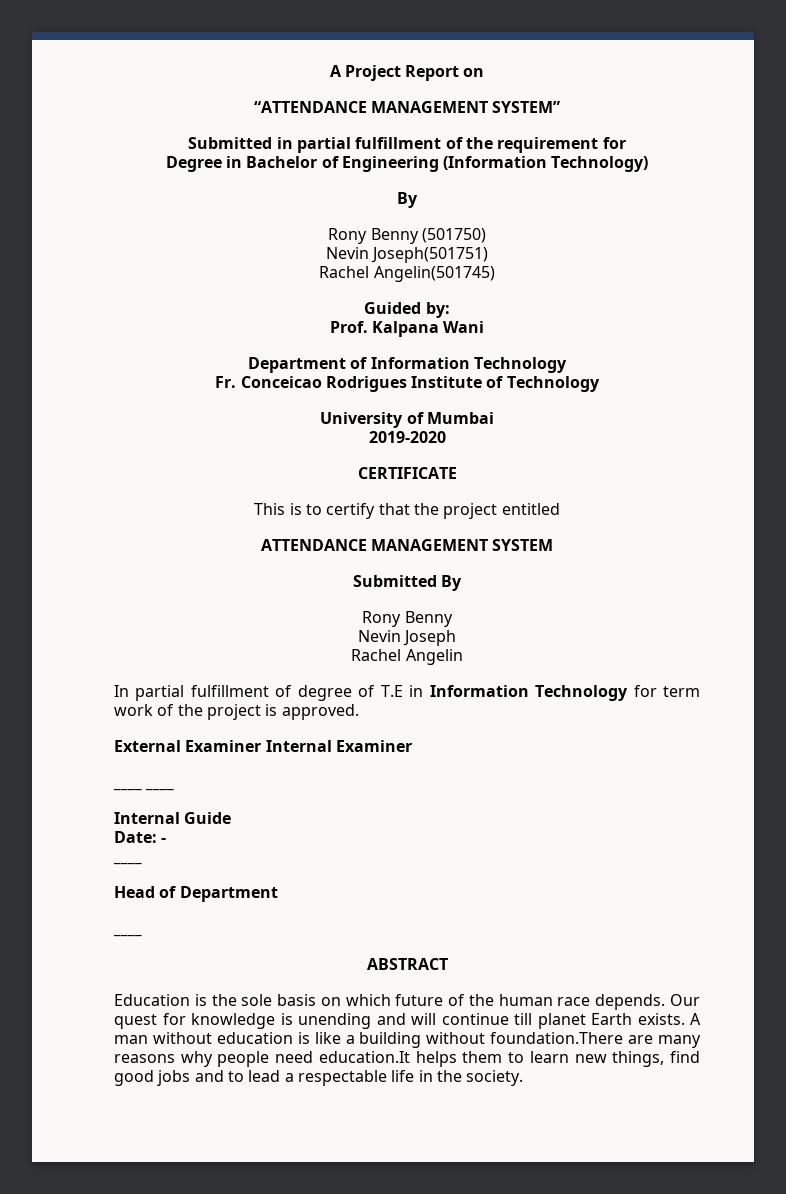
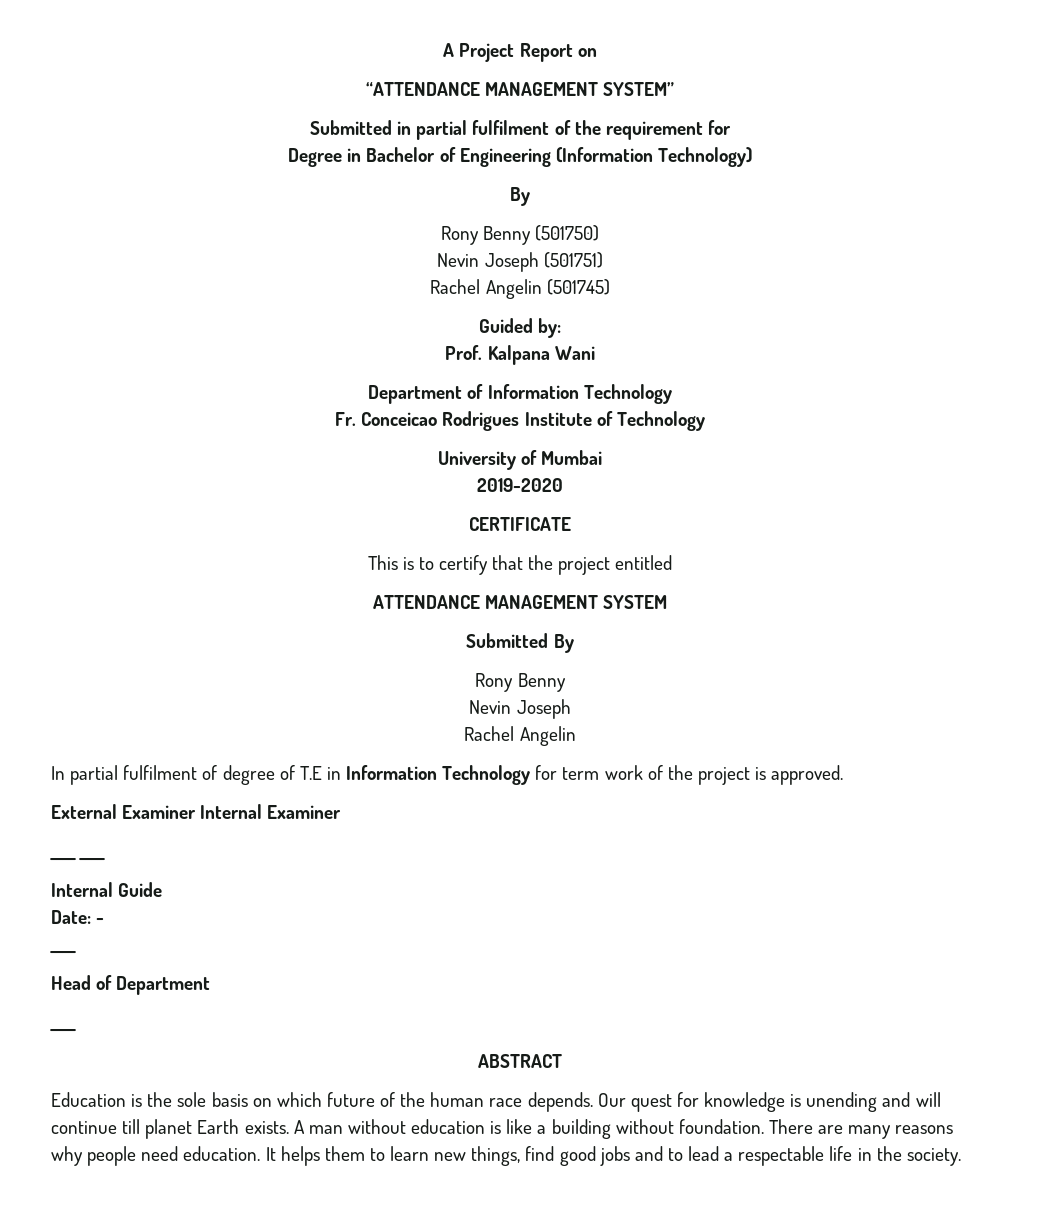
- Submitted in partial fulfillment of the requirement for
+ Submitted in partial fulfilment of the requirement for
- Nevin Joseph(501751)
- Rachel Angelin(501745)
+ Nevin Joseph (501751)
+ Rachel Angelin (501745)
- In partial fulfillment of degree of T.E in Information Technology for term work of the project is approved.
+ In partial fulfilment of degree of T.E in Information Technology for term work of the project is approved.
- A man without education is like a building without foundation.There are many reasons why people need education.It helps them to learn new things, find good jobs and to lead a respectable life in the society.
+ A man without education is like a building without foundation. There are many reasons why people need education. It helps them to learn new things, find good jobs and to lead a respectable life in the society.

